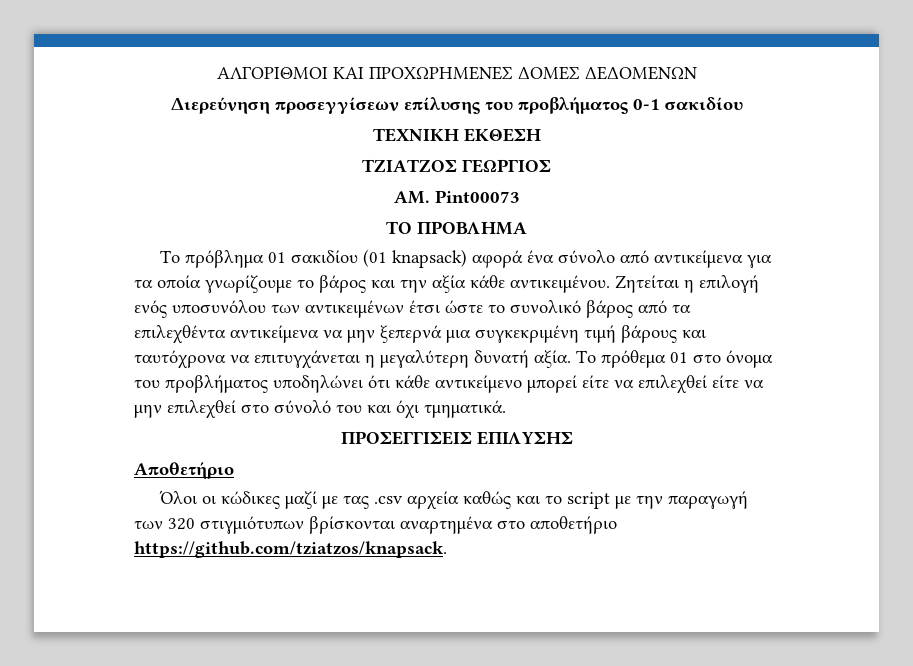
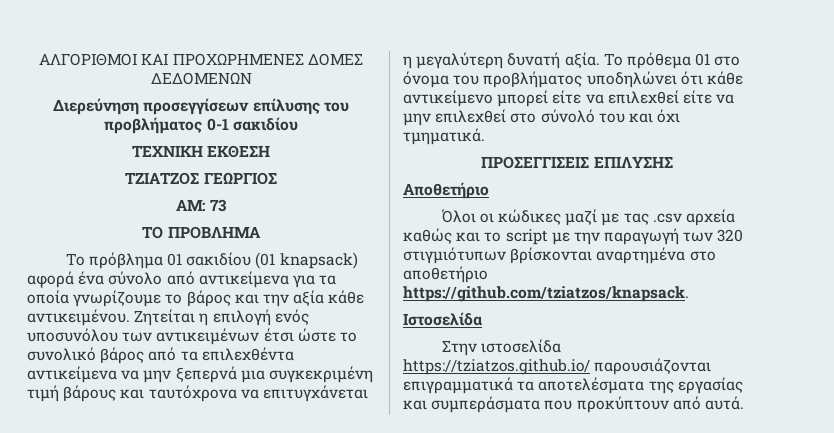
- ΑΜ. Pint00073
+ ΑΜ: 73
+ Ιστοσελίδα
+ Στην ιστοσελίδα https://tziatzos.github.io/ παρουσιάζονται επιγραμματικά τα αποτελέσματα της εργασίας και συμπεράσματα που προκύπτουν από αυτά.

